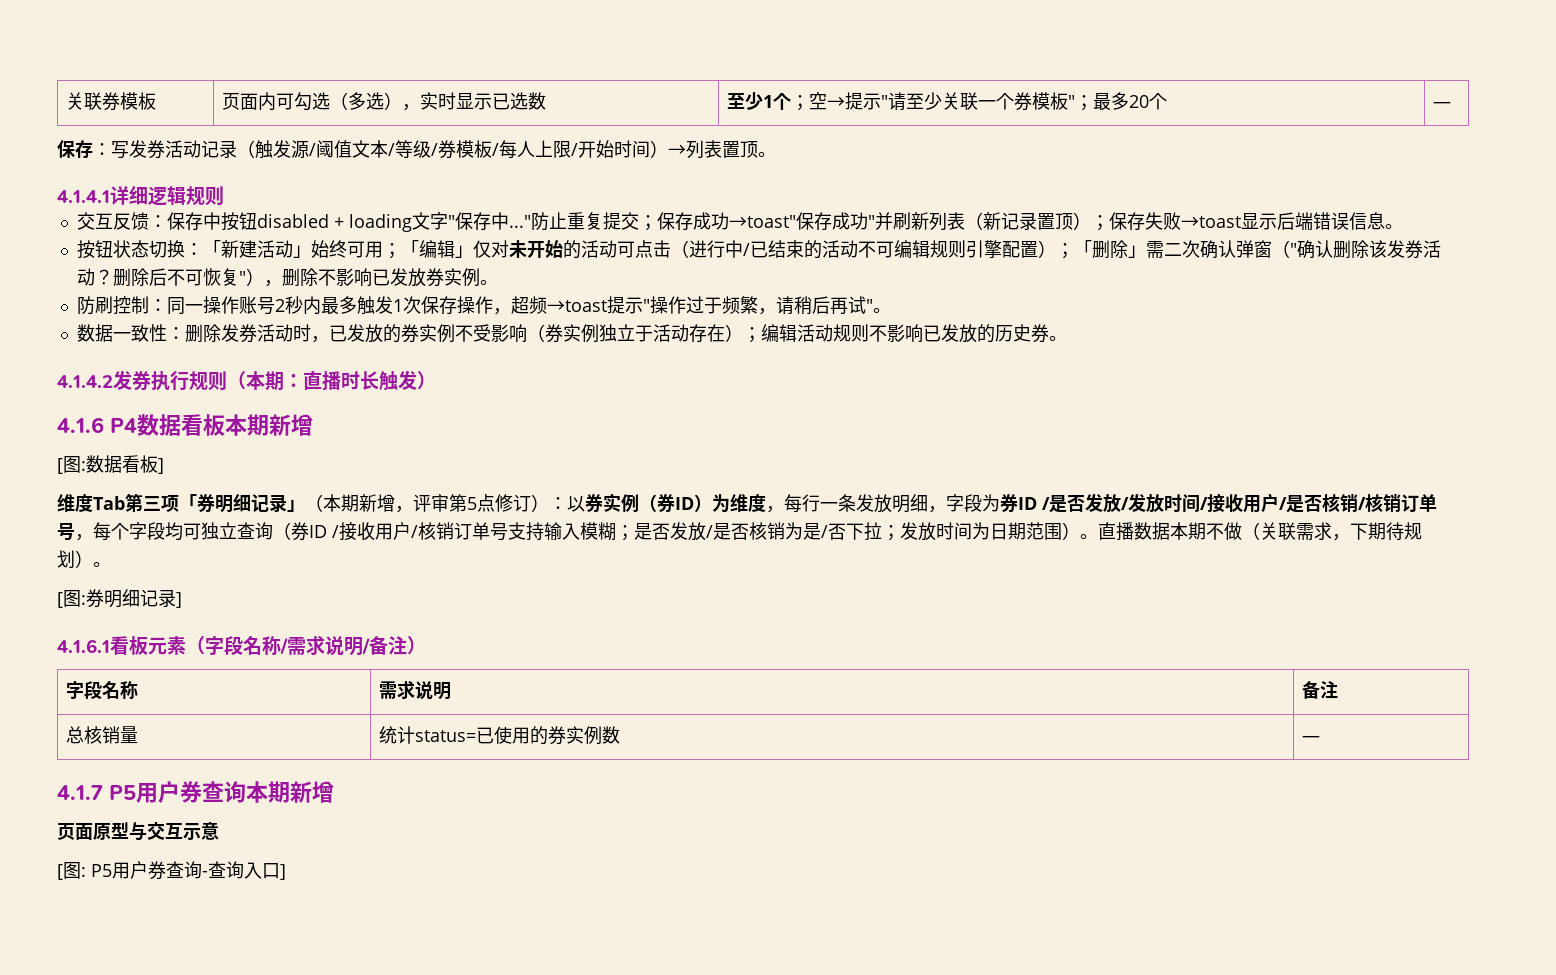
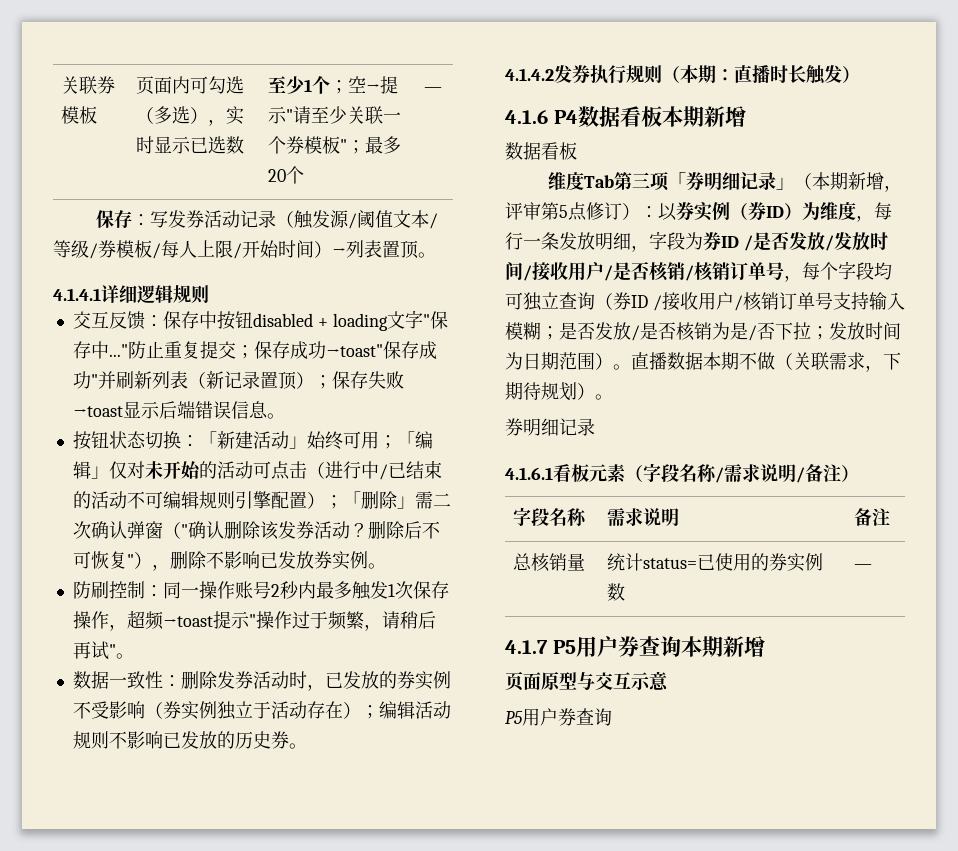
  4.1.6 P4数据看板本期新增
- [图:数据看板]
+ 数据看板
  直播数据本期不做（关联需求，下期待规划）。
- [图:券明细记录]
+ 券明细记录
  页面原型与交互示意
- [图: P5用户券查询-查询入口]
+ P5用户券查询

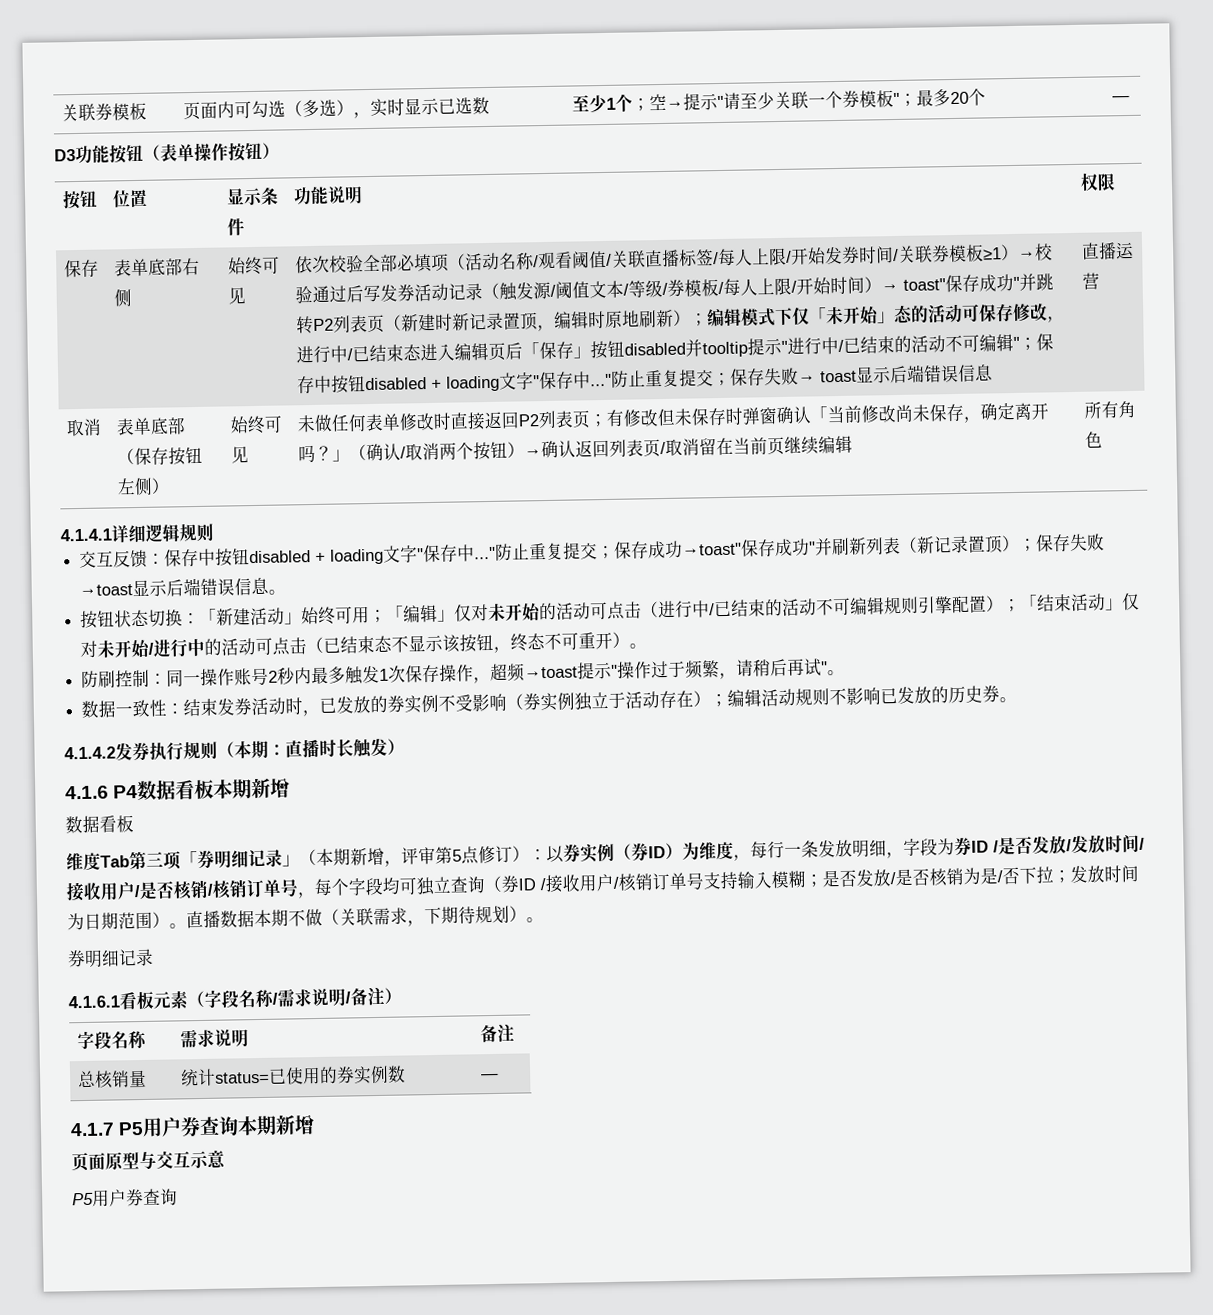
- 保存：写发券活动记录（触发源/阈值文本/等级/券模板/每人上限/开始时间）→列表置顶。
+ D3功能按钮（表单操作按钮）
+ 按钮 | 位置 | 显示条件 | 功能说明 | 权限
+ 保存 | 表单底部右侧 | 始终可见 | 依次校验全部必填项（活动名称/观看阈值/关联直播标签/每人上限/开始发券时间/关联券模板≥1）→校验通过后写发券活动记录（触发源/阈值文本/等级/券模板/每人上限/开始时间）→ toast"保存成功"并跳转P2列表页（新建时新记录置顶，编辑时原地刷新）；编辑模式下仅「未开始」态的活动可保存修改，进行中/已结束态进入编辑页后「保存」按钮disabled并tooltip提示"进行中/已结束的活动不可编辑"；保存中按钮disabled + loading文字"保存中..."防止重复提交；保存失败→ toast显示后端错误信息 | 直播运营
+ 取消 | 表单底部（保存按钮左侧） | 始终可见 | 未做任何表单修改时直接返回P2列表页；有修改但未保存时弹窗确认「当前修改尚未保存，确定离开吗？」（确认/取消两个按钮）→确认返回列表页/取消留在当前页继续编辑 | 所有角色
- 按钮状态切换：「新建活动」始终可用；「编辑」仅对未开始的活动可点击（进行中/已结束的活动不可编辑规则引擎配置）；「删除」需二次确认弹窗（"确认删除该发券活动？删除后不可恢复"），删除不影响已发放券实例。
+ 按钮状态切换：「新建活动」始终可用；「编辑」仅对未开始的活动可点击（进行中/已结束的活动不可编辑规则引擎配置）；「结束活动」仅对未开始/进行中的活动可点击（已结束态不显示该按钮，终态不可重开）。
- 数据一致性：删除发券活动时，已发放的券实例不受影响（券实例独立于活动存在）；编辑活动规则不影响已发放的历史券。
+ 数据一致性：结束发券活动时，已发放的券实例不受影响（券实例独立于活动存在）；编辑活动规则不影响已发放的历史券。

